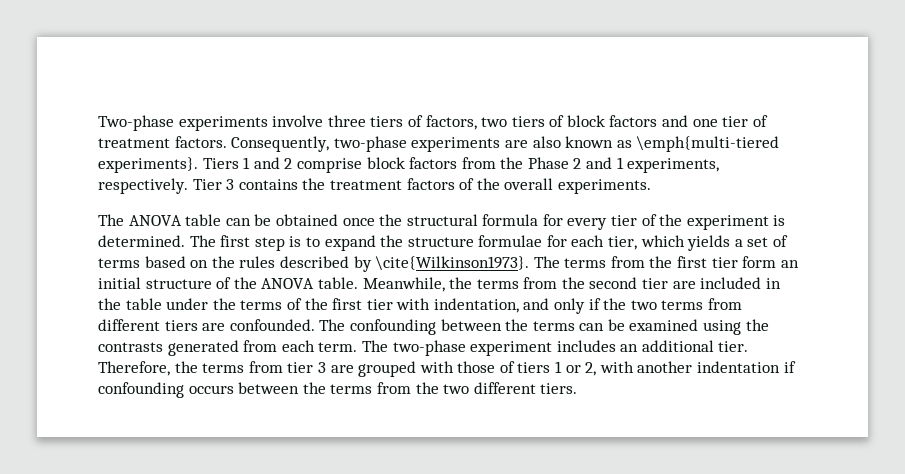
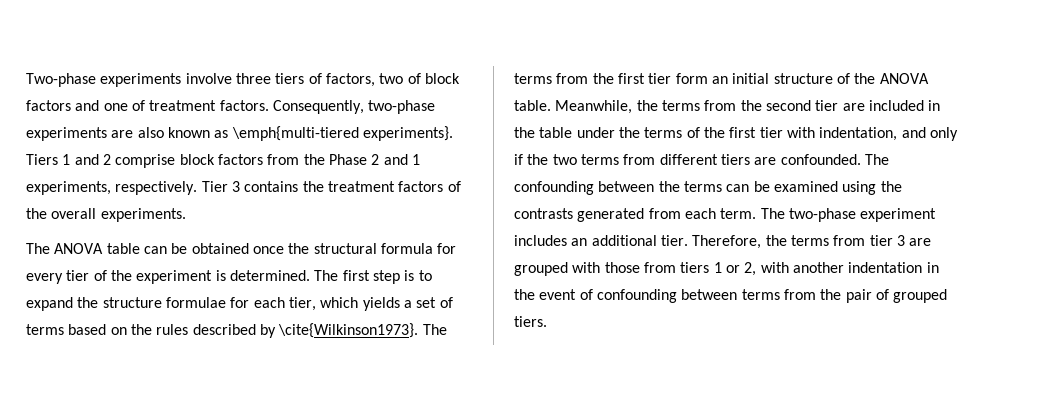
- Two-phase experiments involve three tiers of factors, two tiers of block factors and one tier of treatment factors.
+ Two-phase experiments involve three tiers of factors, two of block factors and one of treatment factors.
- Therefore, the terms from tier 3 are grouped with those of tiers 1 or 2, with another indentation if confounding occurs between the terms from the two different tiers.
+ Therefore, the terms from tier 3 are grouped with those from tiers 1 or 2, with another indentation in the event of confounding between terms from the pair of grouped tiers.

